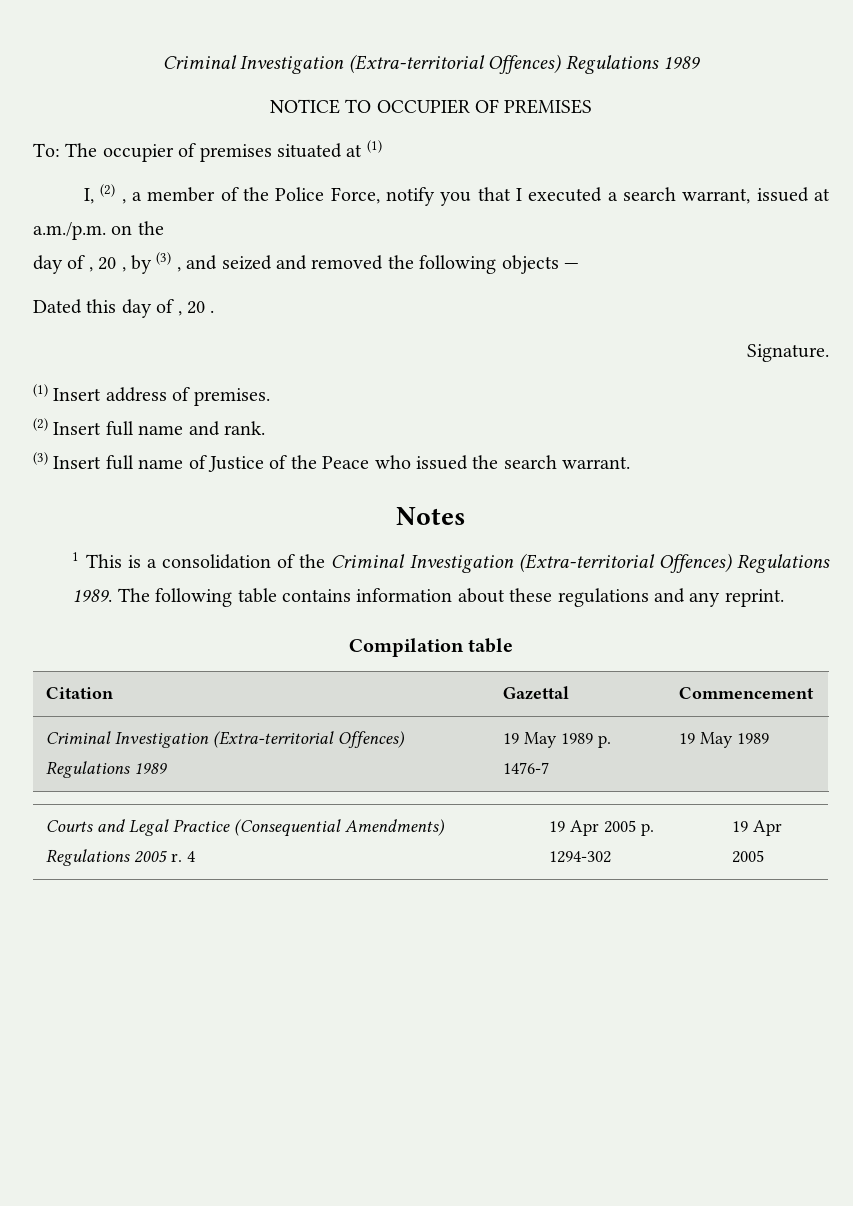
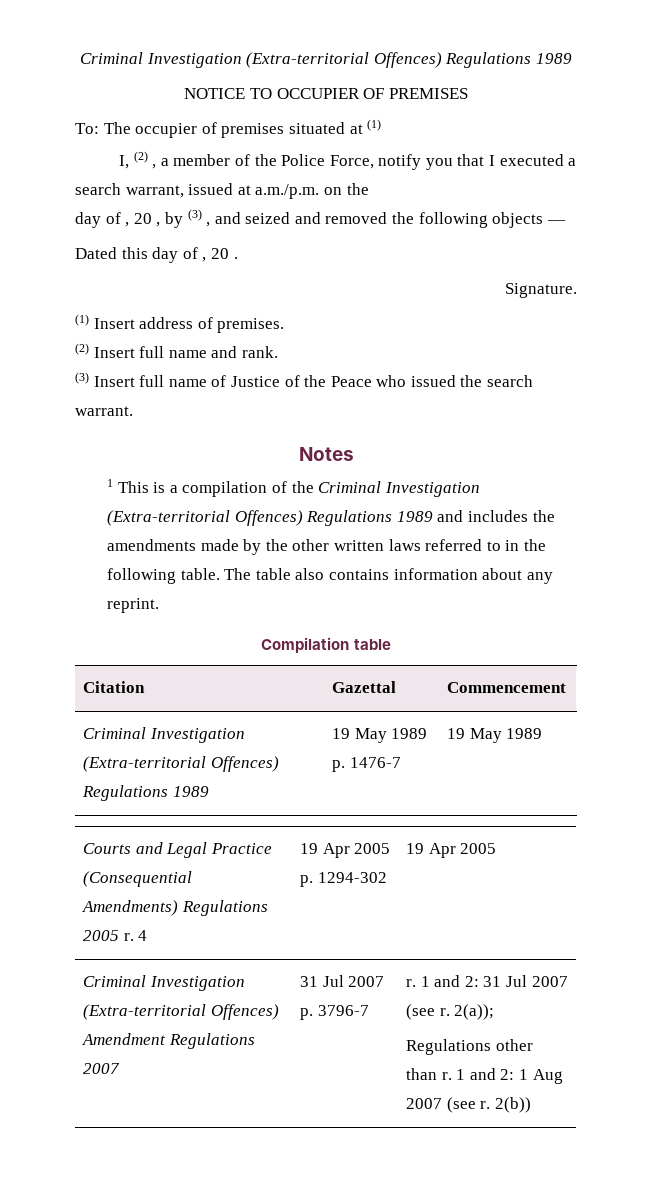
- 1 This is a consolidation of the Criminal Investigation (Extra-territorial Offences) Regulations 1989. The following table contains information about these regulations and any reprint.
+ 1 This is a compilation of the Criminal Investigation (Extra-territorial Offences) Regulations 1989 and includes the amendments made by the other written laws referred to in the following table. The table also contains information about any reprint.
+ Criminal Investigation (Extra-territorial Offences) Amendment Regulations 2007 | 31 Jul 2007 p. 3796-7 | r. 1 and 2: 31 Jul 2007 (see r. 2(a));
+ Regulations other than r. 1 and 2: 1 Aug 2007 (see r. 2(b))

